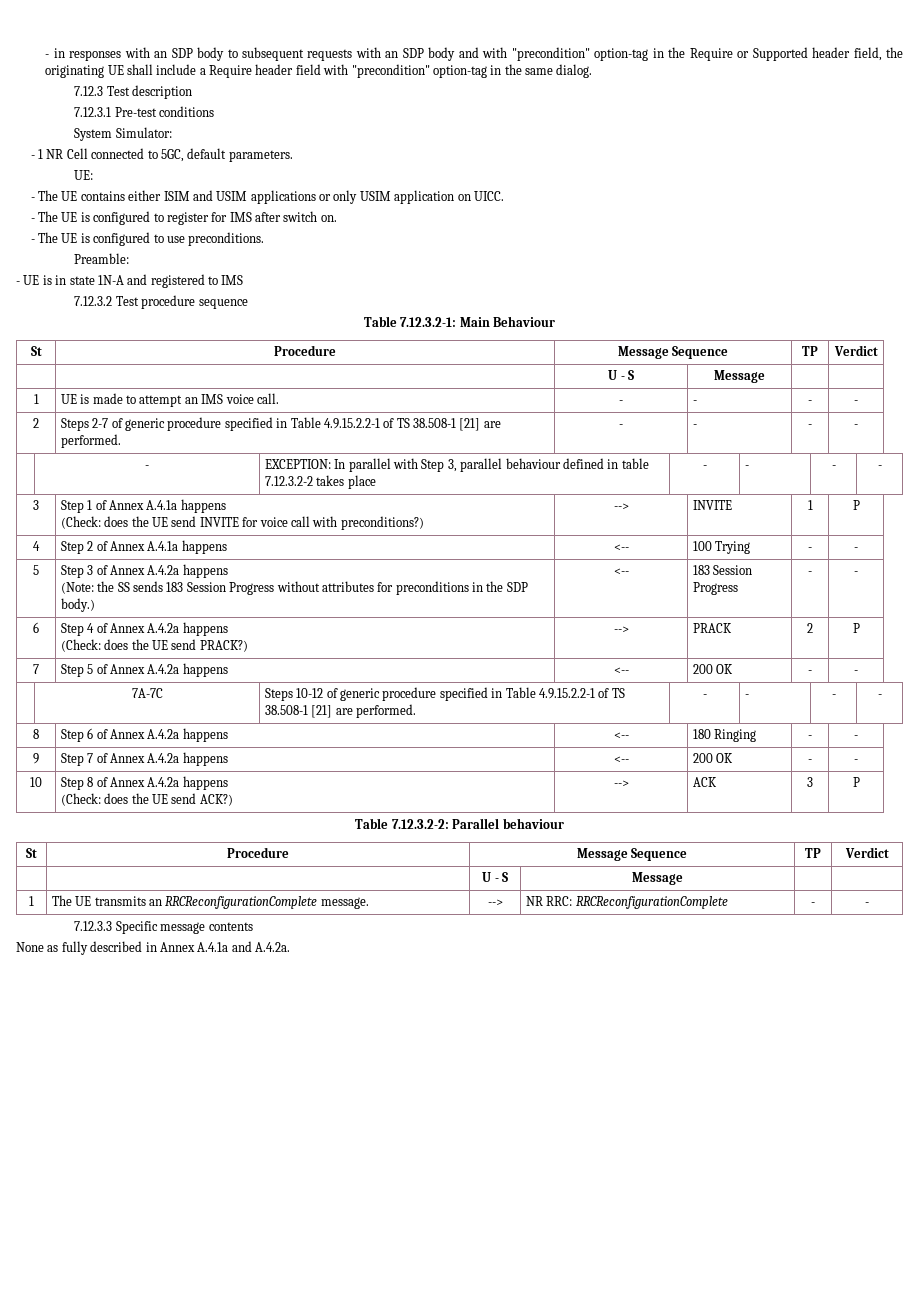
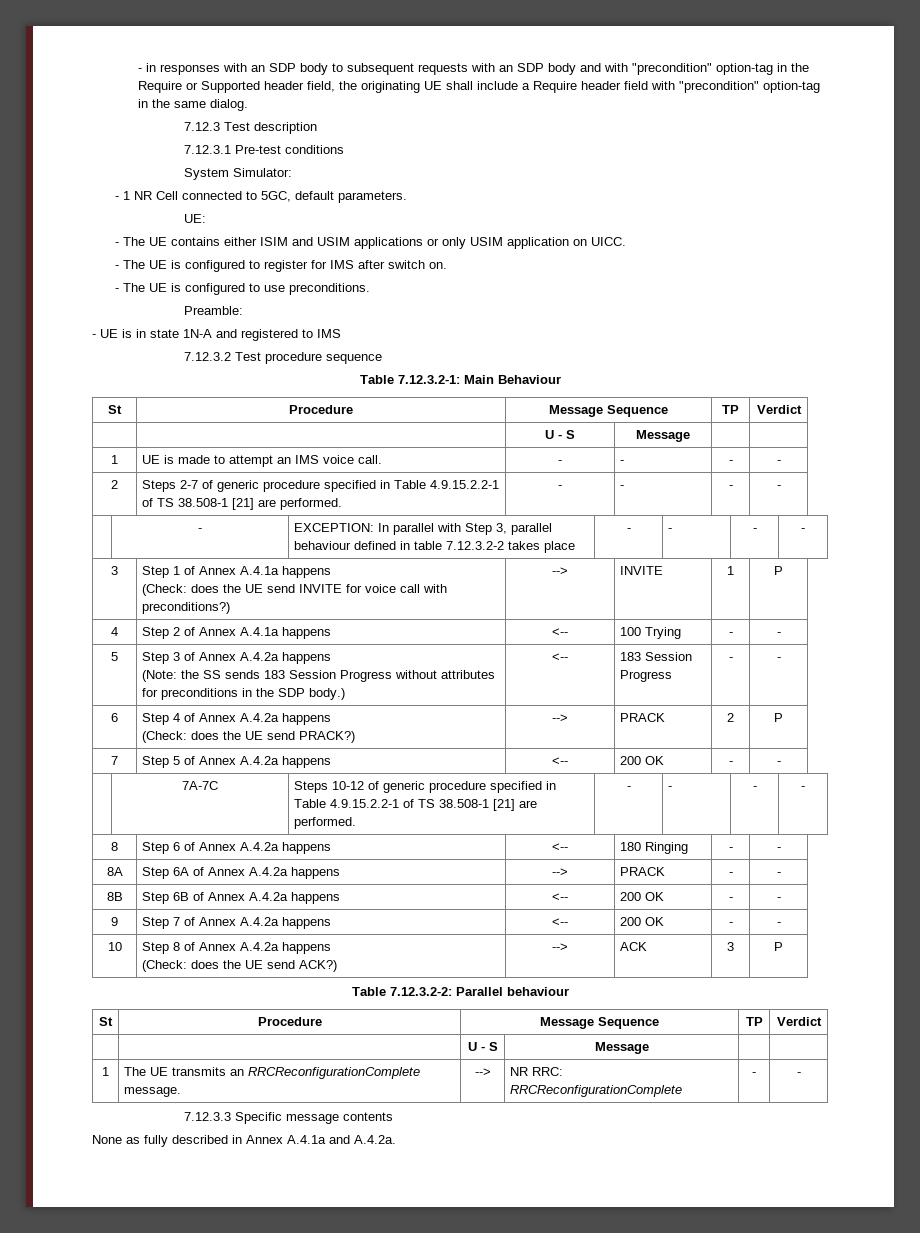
+ 8A | Step 6A of Annex A.4.2a happens | --> | PRACK | - | -
+ 8B | Step 6B of Annex A.4.2a happens | <-- | 200 OK | - | -

